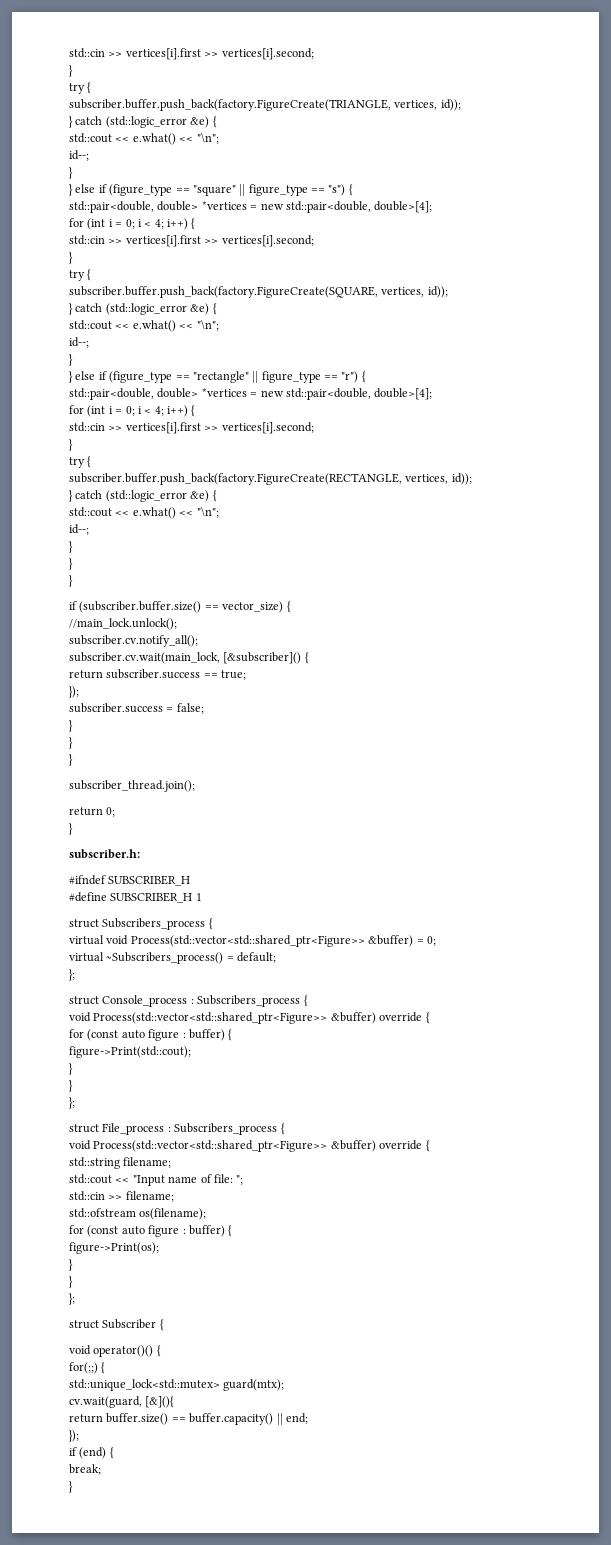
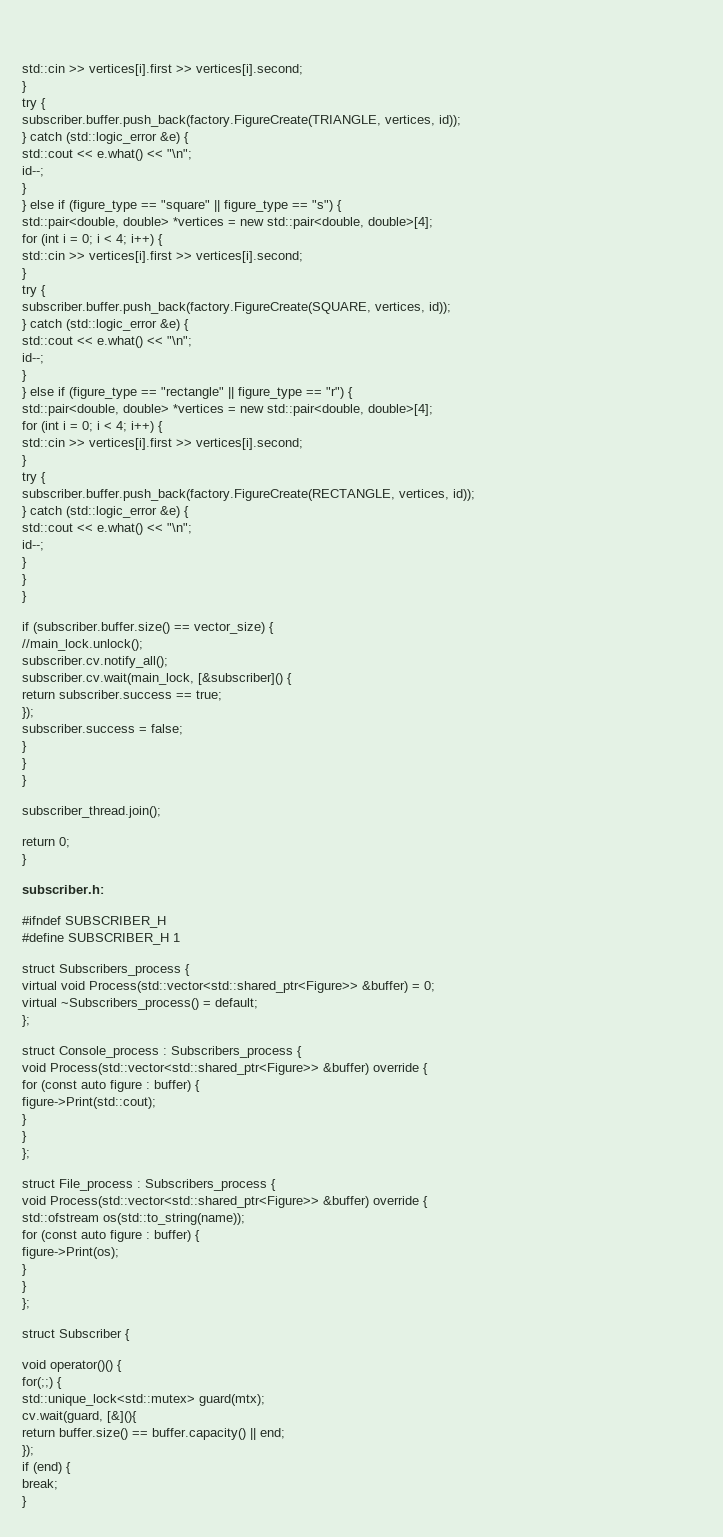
- std::string filename;
- std::cout << "Input name of file: ";
- std::cin >> filename;
- std::ofstream os(filename);
+ std::ofstream os(std::to_string(name));

